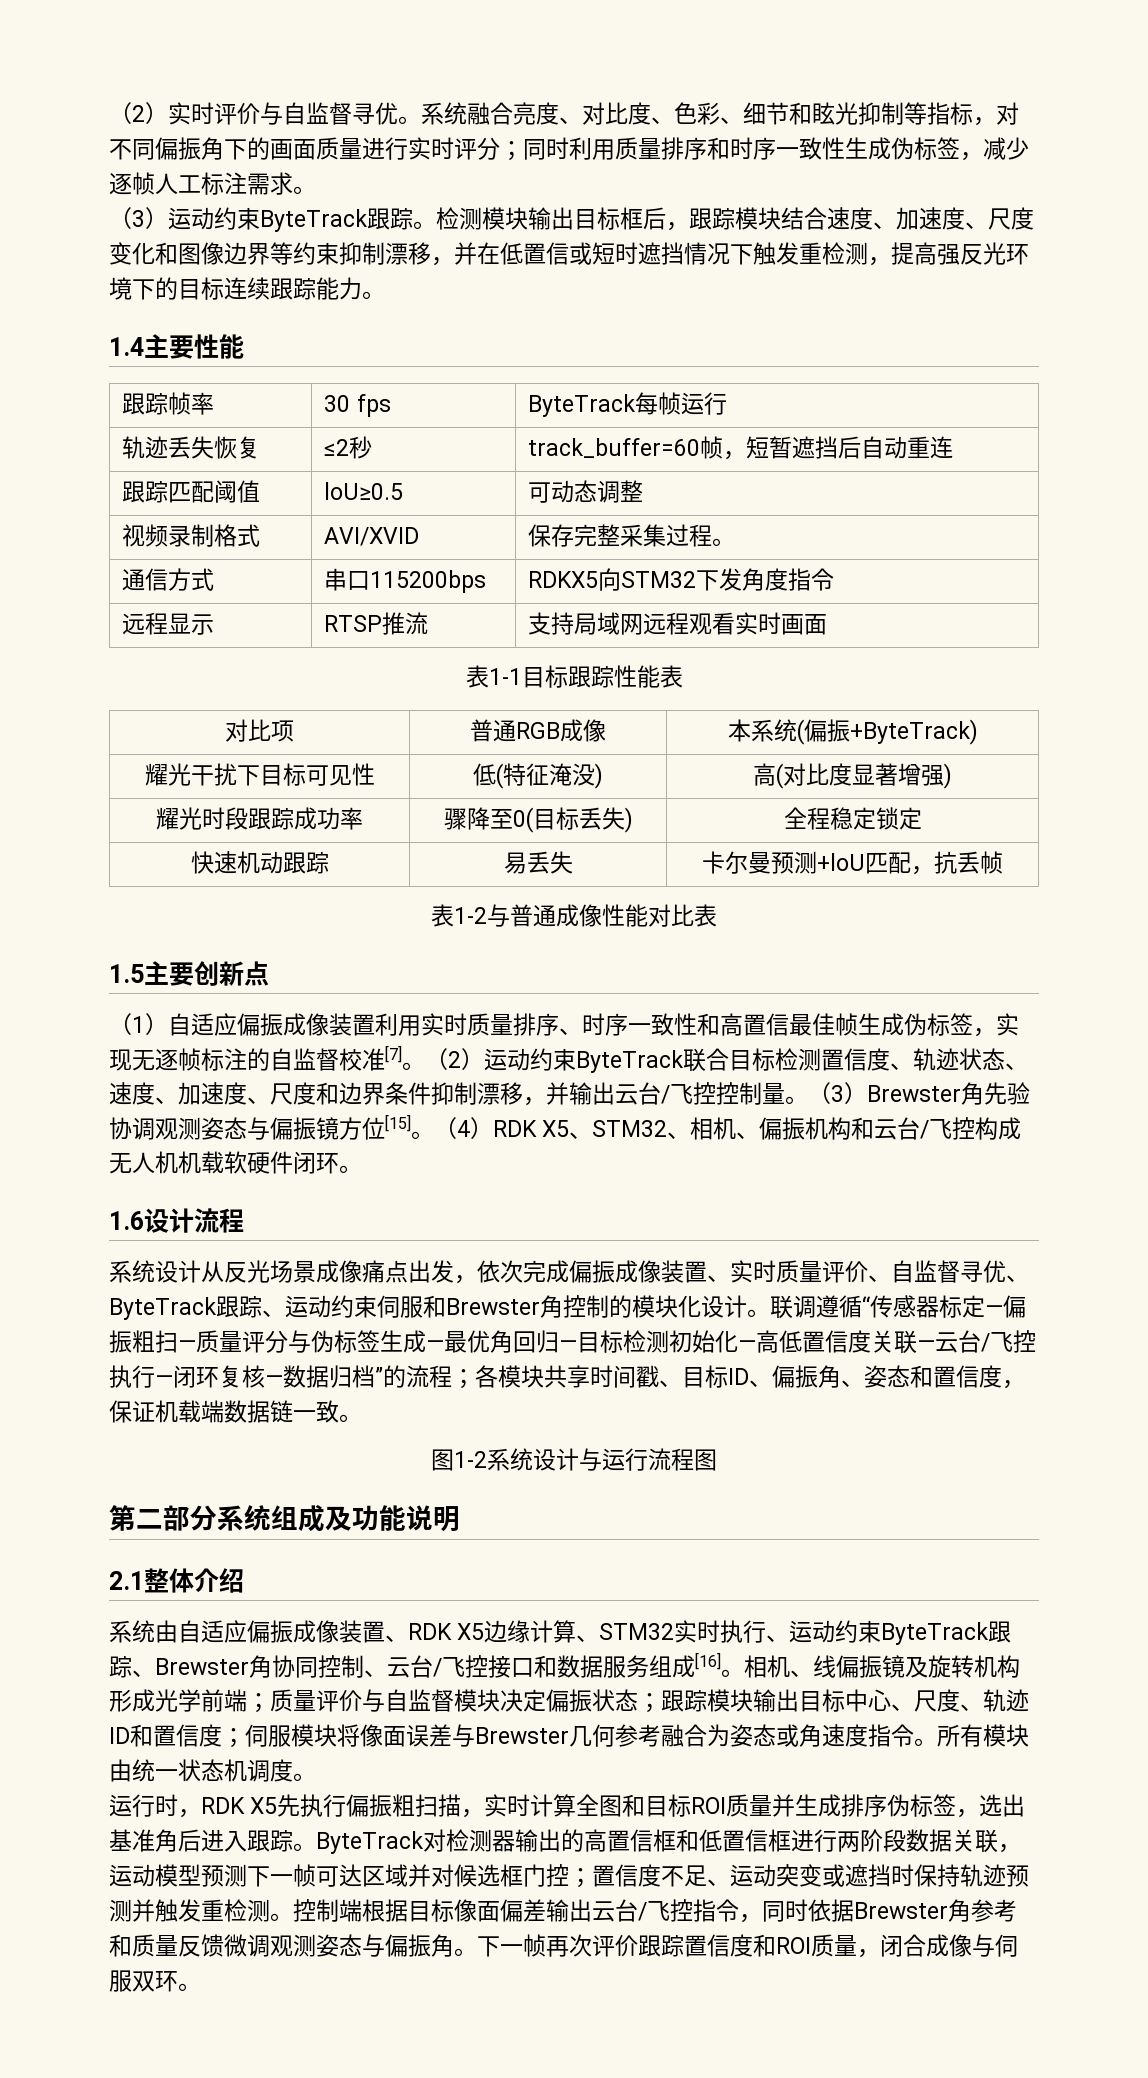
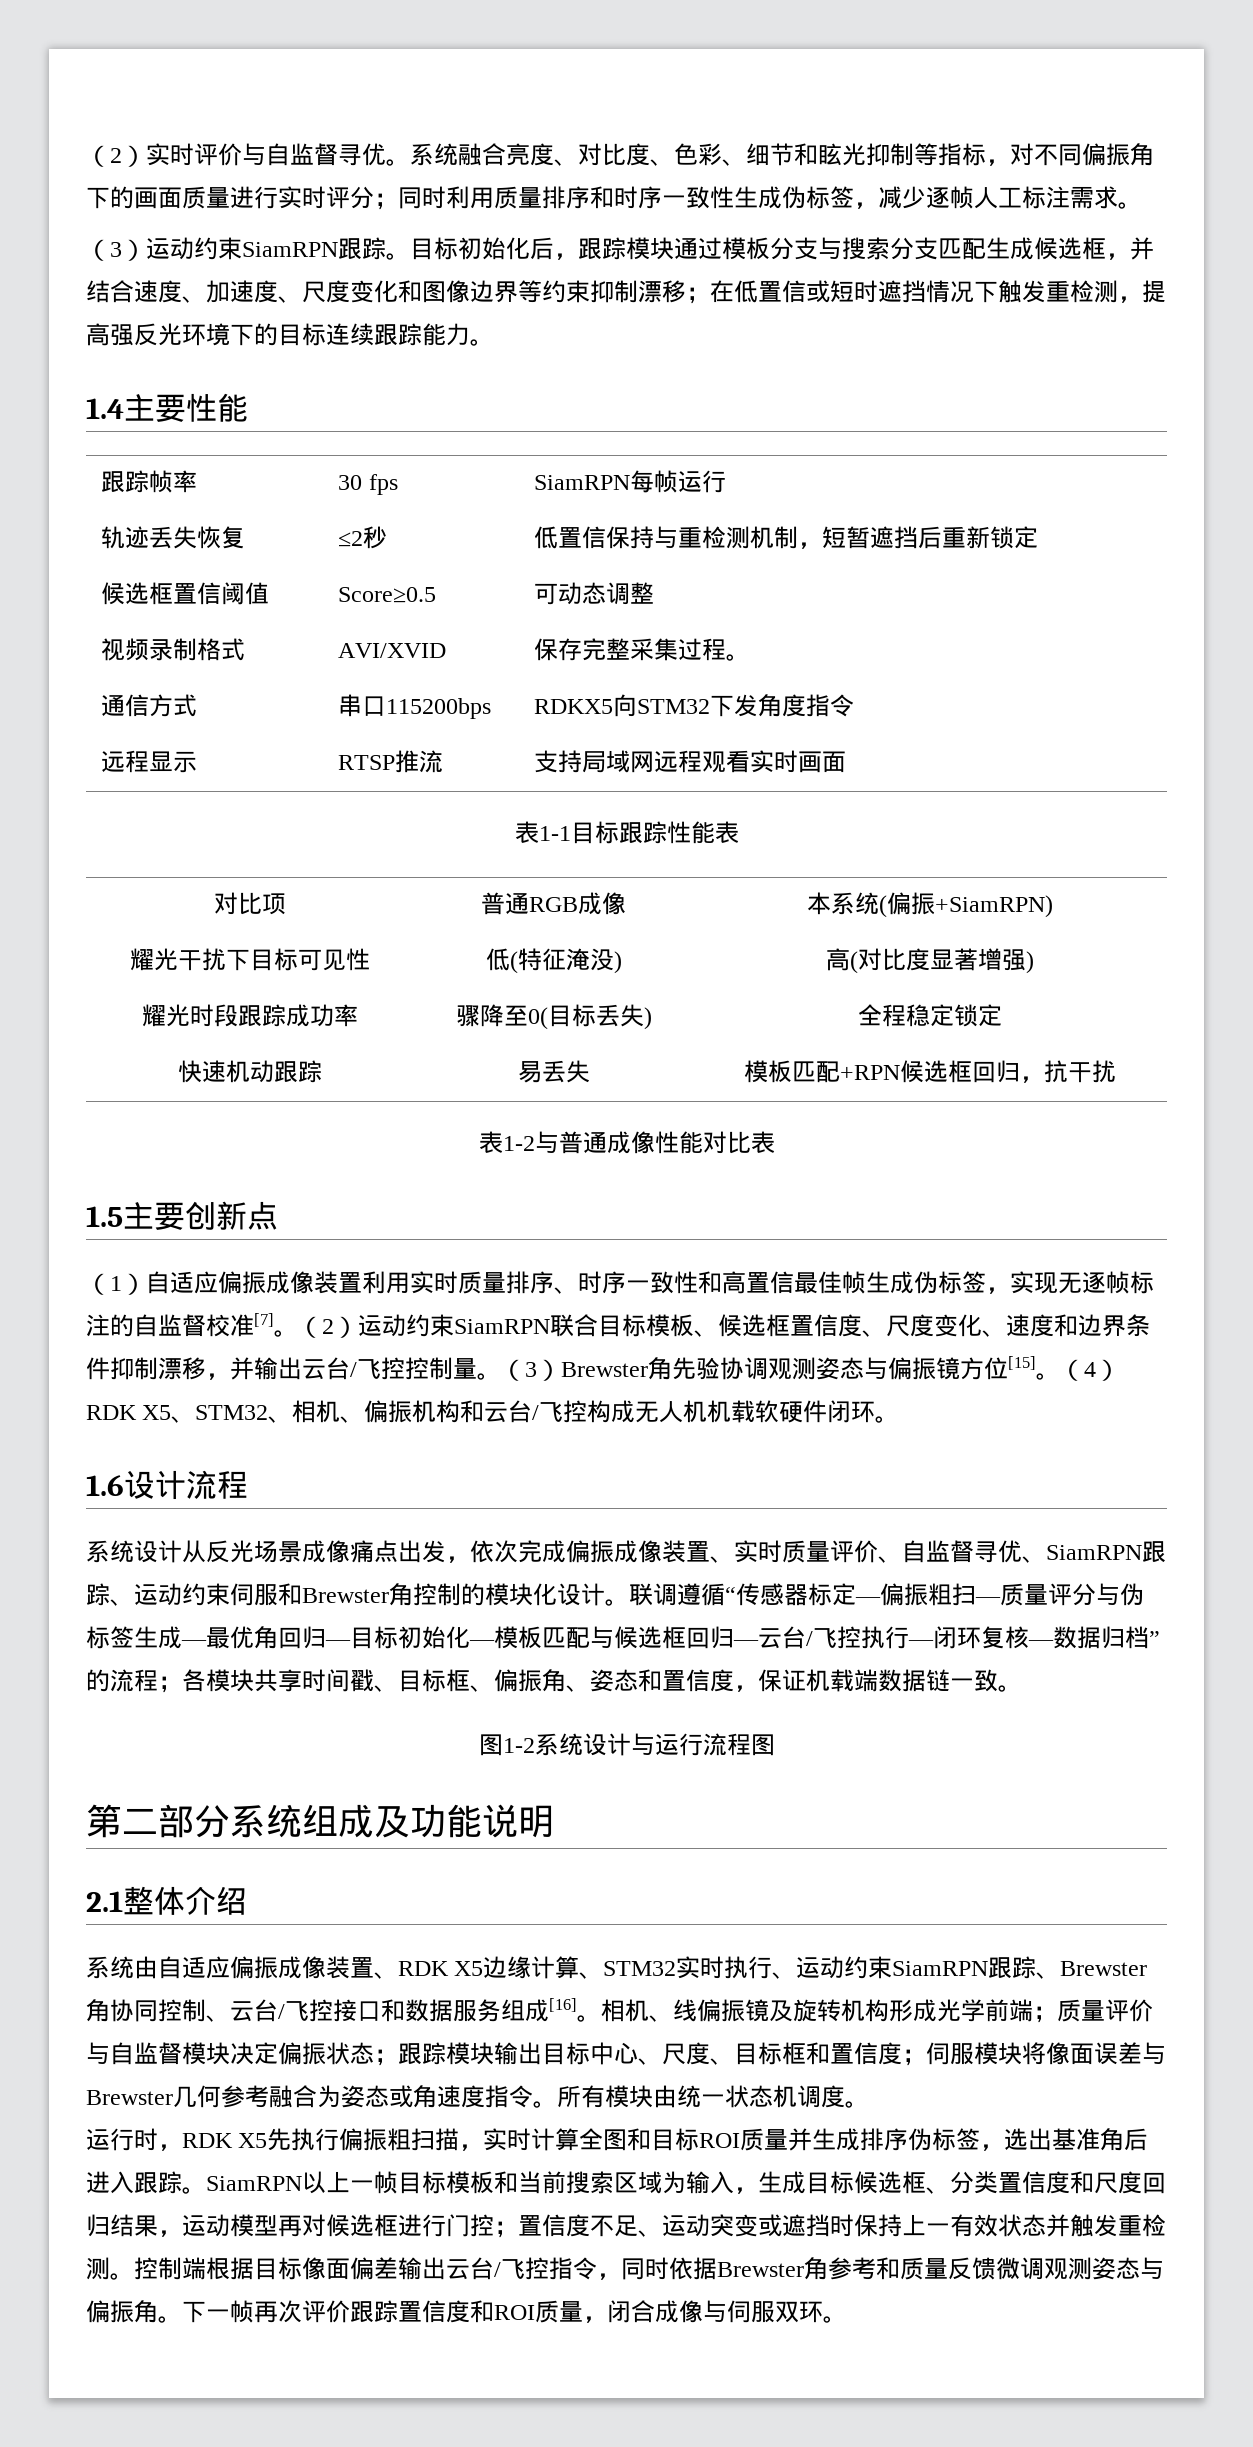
- （3）运动约束ByteTrack跟踪。检测模块输出目标框后，跟踪模块结合速度、加速度、尺度变化和图像边界等约束抑制漂移，并在低置信或短时遮挡情况下触发重检测，提高强反光环境下的目标连续跟踪能力。
+ （3）运动约束SiamRPN跟踪。目标初始化后，跟踪模块通过模板分支与搜索分支匹配生成候选框，并结合速度、加速度、尺度变化和图像边界等约束抑制漂移；在低置信或短时遮挡情况下触发重检测，提高强反光环境下的目标连续跟踪能力。
- 跟踪帧率 | 30 fps | ByteTrack每帧运行
+ 跟踪帧率 | 30 fps | SiamRPN每帧运行
- 轨迹丢失恢复 | ≤2秒 | track_buffer=60帧，短暂遮挡后自动重连
- 跟踪匹配阈值 | loU≥0.5 | 可动态调整
+ 轨迹丢失恢复 | ≤2秒 | 低置信保持与重检测机制，短暂遮挡后重新锁定
+ 候选框置信阈值 | Score≥0.5 | 可动态调整
- 对比项 | 普通RGB成像 | 本系统(偏振+ByteTrack)
+ 对比项 | 普通RGB成像 | 本系统(偏振+SiamRPN)
- 快速机动跟踪 | 易丢失 | 卡尔曼预测+loU匹配，抗丢帧
+ 快速机动跟踪 | 易丢失 | 模板匹配+RPN候选框回归，抗干扰
- （2）运动约束ByteTrack联合目标检测置信度、轨迹状态、速度、加速度、尺度和边界条件抑制漂移，并输出云台/飞控控制量。
+ （2）运动约束SiamRPN联合目标模板、候选框置信度、尺度变化、速度和边界条件抑制漂移，并输出云台/飞控控制量。
- 系统设计从反光场景成像痛点出发，依次完成偏振成像装置、实时质量评价、自监督寻优、ByteTrack跟踪、运动约束伺服和Brewster角控制的模块化设计。
+ 系统设计从反光场景成像痛点出发，依次完成偏振成像装置、实时质量评价、自监督寻优、SiamRPN跟踪、运动约束伺服和Brewster角控制的模块化设计。
- 联调遵循“传感器标定—偏振粗扫—质量评分与伪标签生成—最优角回归—目标检测初始化—高低置信度关联—云台/飞控执行—闭环复核—数据归档”的流程；各模块共享时间戳、目标ID、偏振角、姿态和置信度，保证机载端数据链一致。
+ 联调遵循“传感器标定—偏振粗扫—质量评分与伪标签生成—最优角回归—目标初始化—模板匹配与候选框回归—云台/飞控执行—闭环复核—数据归档”的流程；各模块共享时间戳、目标框、偏振角、姿态和置信度，保证机载端数据链一致。
- 系统由自适应偏振成像装置、RDK X5边缘计算、STM32实时执行、运动约束ByteTrack跟踪、Brewster角协同控制、云台/飞控接口和数据服务组成[16]。
+ 系统由自适应偏振成像装置、RDK X5边缘计算、STM32实时执行、运动约束SiamRPN跟踪、Brewster角协同控制、云台/飞控接口和数据服务组成[16]。
- 相机、线偏振镜及旋转机构形成光学前端；质量评价与自监督模块决定偏振状态；跟踪模块输出目标中心、尺度、轨迹ID和置信度；伺服模块将像面误差与Brewster几何参考融合为姿态或角速度指令。
+ 相机、线偏振镜及旋转机构形成光学前端；质量评价与自监督模块决定偏振状态；跟踪模块输出目标中心、尺度、目标框和置信度；伺服模块将像面误差与Brewster几何参考融合为姿态或角速度指令。
- ByteTrack对检测器输出的高置信框和低置信框进行两阶段数据关联，运动模型预测下一帧可达区域并对候选框门控；置信度不足、运动突变或遮挡时保持轨迹预测并触发重检测。
+ SiamRPN以上一帧目标模板和当前搜索区域为输入，生成目标候选框、分类置信度和尺度回归结果，运动模型再对候选框进行门控；置信度不足、运动突变或遮挡时保持上一有效状态并触发重检测。

